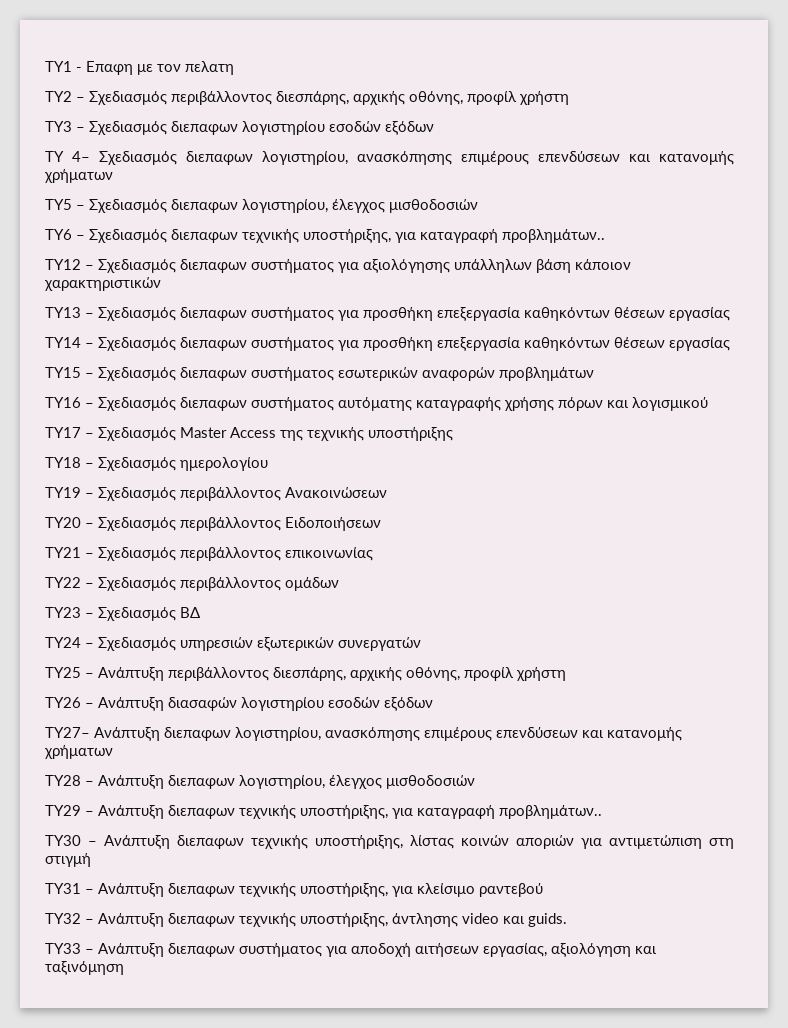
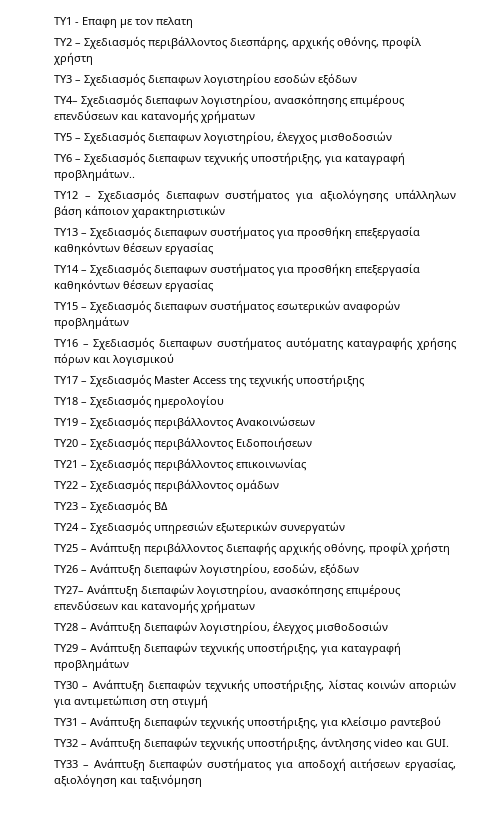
- ΤΥ 4– Σχεδιασμός διεπαφων λογιστηρίου, ανασκόπησης επιμέρους επενδύσεων και κατανομής χρήματων
+ ΤΥ4– Σχεδιασμός διεπαφων λογιστηρίου, ανασκόπησης επιμέρους επενδύσεων και κατανομής χρήματων
- ΤΥ25 – Ανάπτυξη περιβάλλοντος διεσπάρης, αρχικής οθόνης, προφίλ χρήστη
+ ΤΥ25 – Ανάπτυξη περιβάλλοντος διεπαφής αρχικής οθόνης, προφίλ χρήστη
- ΤΥ26 – Ανάπτυξη διασαφών λογιστηρίου εσοδών εξόδων
+ ΤΥ26 – Ανάπτυξη διεπαφών λογιστηρίου, εσοδών, εξόδων
- ΤΥ27– Ανάπτυξη διεπαφων λογιστηρίου, ανασκόπησης επιμέρους επενδύσεων και κατανομής χρήματων
+ ΤΥ27– Ανάπτυξη διεπαφών λογιστηρίου, ανασκόπησης επιμέρους επενδύσεων και κατανομής χρήματων
- ΤΥ28 – Ανάπτυξη διεπαφων λογιστηρίου, έλεγχος μισθοδοσιών
+ ΤΥ28 – Ανάπτυξη διεπαφών λογιστηρίου, έλεγχος μισθοδοσιών
- ΤΥ29 – Ανάπτυξη διεπαφων τεχνικής υποστήριξης, για καταγραφή προβλημάτων..
+ ΤΥ29 – Ανάπτυξη διεπαφών τεχνικής υποστήριξης, για καταγραφή προβλημάτων
- ΤΥ30 – Ανάπτυξη διεπαφων τεχνικής υποστήριξης, λίστας κοινών αποριών για αντιμετώπιση στη στιγμή
+ ΤΥ30 – Ανάπτυξη διεπαφών τεχνικής υποστήριξης, λίστας κοινών αποριών για αντιμετώπιση στη στιγμή
- ΤΥ31 – Ανάπτυξη διεπαφων τεχνικής υποστήριξης, για κλείσιμο ραντεβού
+ ΤΥ31 – Ανάπτυξη διεπαφών τεχνικής υποστήριξης, για κλείσιμο ραντεβού
- ΤΥ32 – Ανάπτυξη διεπαφων τεχνικής υποστήριξης, άντλησης video και guids.
+ ΤΥ32 – Ανάπτυξη διεπαφών τεχνικής υποστήριξης, άντλησης video και GUI.
- ΤΥ33 – Ανάπτυξη διεπαφων συστήματος για αποδοχή αιτήσεων εργασίας, αξιολόγηση και ταξινόμηση
+ ΤΥ33 – Ανάπτυξη διεπαφών συστήματος για αποδοχή αιτήσεων εργασίας, αξιολόγηση και ταξινόμηση

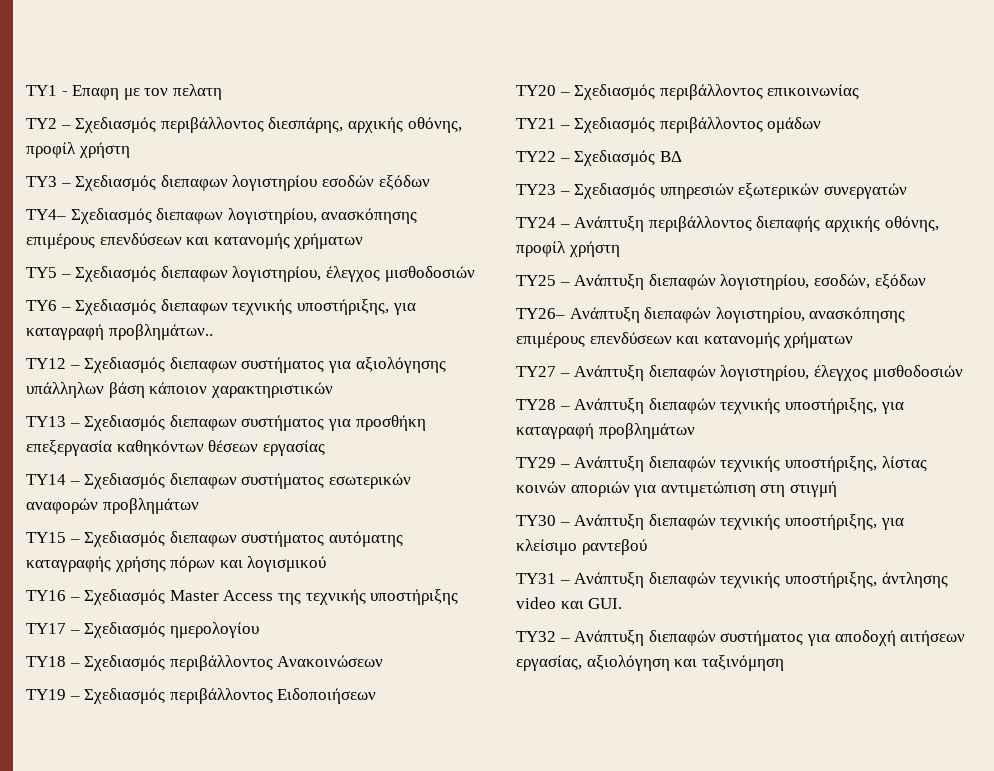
- ΤΥ14 – Σχεδιασμός διεπαφων συστήματος για προσθήκη επεξεργασία καθηκόντων θέσεων εργασίας
- ΤΥ15 – Σχεδιασμός διεπαφων συστήματος εσωτερικών αναφορών προβλημάτων
+ ΤΥ14 – Σχεδιασμός διεπαφων συστήματος εσωτερικών αναφορών προβλημάτων
- ΤΥ16 – Σχεδιασμός διεπαφων συστήματος αυτόματης καταγραφής χρήσης πόρων και λογισμικού
+ ΤΥ15 – Σχεδιασμός διεπαφων συστήματος αυτόματης καταγραφής χρήσης πόρων και λογισμικού
- ΤΥ17 – Σχεδιασμός Master Access της τεχνικής υποστήριξης
+ ΤΥ16 – Σχεδιασμός Master Access της τεχνικής υποστήριξης
+ ΤΥ17 – Σχεδιασμός ημερολογίου
- ΤΥ18 – Σχεδιασμός ημερολογίου
+ ΤΥ18 – Σχεδιασμός περιβάλλοντος Ανακοινώσεων
- ΤΥ19 – Σχεδιασμός περιβάλλοντος Ανακοινώσεων
+ ΤΥ19 – Σχεδιασμός περιβάλλοντος Ειδοποιήσεων
- ΤΥ20 – Σχεδιασμός περιβάλλοντος Ειδοποιήσεων
+ ΤΥ20 – Σχεδιασμός περιβάλλοντος επικοινωνίας
- ΤΥ21 – Σχεδιασμός περιβάλλοντος επικοινωνίας
+ ΤΥ21 – Σχεδιασμός περιβάλλοντος ομάδων
- ΤΥ22 – Σχεδιασμός περιβάλλοντος ομάδων
+ ΤΥ22 – Σχεδιασμός ΒΔ
- ΤΥ23 – Σχεδιασμός ΒΔ
- ΤΥ24 – Σχεδιασμός υπηρεσιών εξωτερικών συνεργατών
+ ΤΥ23 – Σχεδιασμός υπηρεσιών εξωτερικών συνεργατών
- ΤΥ25 – Ανάπτυξη περιβάλλοντος διεπαφής αρχικής οθόνης, προφίλ χρήστη
+ ΤΥ24 – Ανάπτυξη περιβάλλοντος διεπαφής αρχικής οθόνης, προφίλ χρήστη
- ΤΥ26 – Ανάπτυξη διεπαφών λογιστηρίου, εσοδών, εξόδων
+ ΤΥ25 – Ανάπτυξη διεπαφών λογιστηρίου, εσοδών, εξόδων
- ΤΥ27– Ανάπτυξη διεπαφών λογιστηρίου, ανασκόπησης επιμέρους επενδύσεων και κατανομής χρήματων
+ ΤΥ26– Ανάπτυξη διεπαφών λογιστηρίου, ανασκόπησης επιμέρους επενδύσεων και κατανομής χρήματων
- ΤΥ28 – Ανάπτυξη διεπαφών λογιστηρίου, έλεγχος μισθοδοσιών
+ ΤΥ27 – Ανάπτυξη διεπαφών λογιστηρίου, έλεγχος μισθοδοσιών
- ΤΥ29 – Ανάπτυξη διεπαφών τεχνικής υποστήριξης, για καταγραφή προβλημάτων
+ ΤΥ28 – Ανάπτυξη διεπαφών τεχνικής υποστήριξης, για καταγραφή προβλημάτων
- ΤΥ30 – Ανάπτυξη διεπαφών τεχνικής υποστήριξης, λίστας κοινών αποριών για αντιμετώπιση στη στιγμή
+ ΤΥ29 – Ανάπτυξη διεπαφών τεχνικής υποστήριξης, λίστας κοινών αποριών για αντιμετώπιση στη στιγμή
- ΤΥ31 – Ανάπτυξη διεπαφών τεχνικής υποστήριξης, για κλείσιμο ραντεβού
+ ΤΥ30 – Ανάπτυξη διεπαφών τεχνικής υποστήριξης, για κλείσιμο ραντεβού
- ΤΥ32 – Ανάπτυξη διεπαφών τεχνικής υποστήριξης, άντλησης video και GUI.
+ ΤΥ31 – Ανάπτυξη διεπαφών τεχνικής υποστήριξης, άντλησης video και GUI.
- ΤΥ33 – Ανάπτυξη διεπαφών συστήματος για αποδοχή αιτήσεων εργασίας, αξιολόγηση και ταξινόμηση
+ ΤΥ32 – Ανάπτυξη διεπαφών συστήματος για αποδοχή αιτήσεων εργασίας, αξιολόγηση και ταξινόμηση

